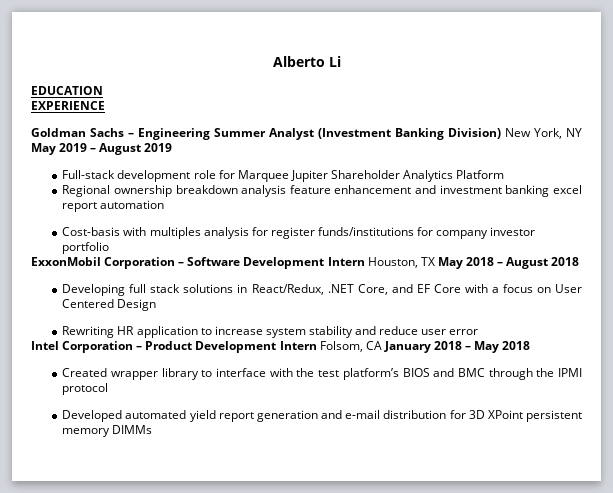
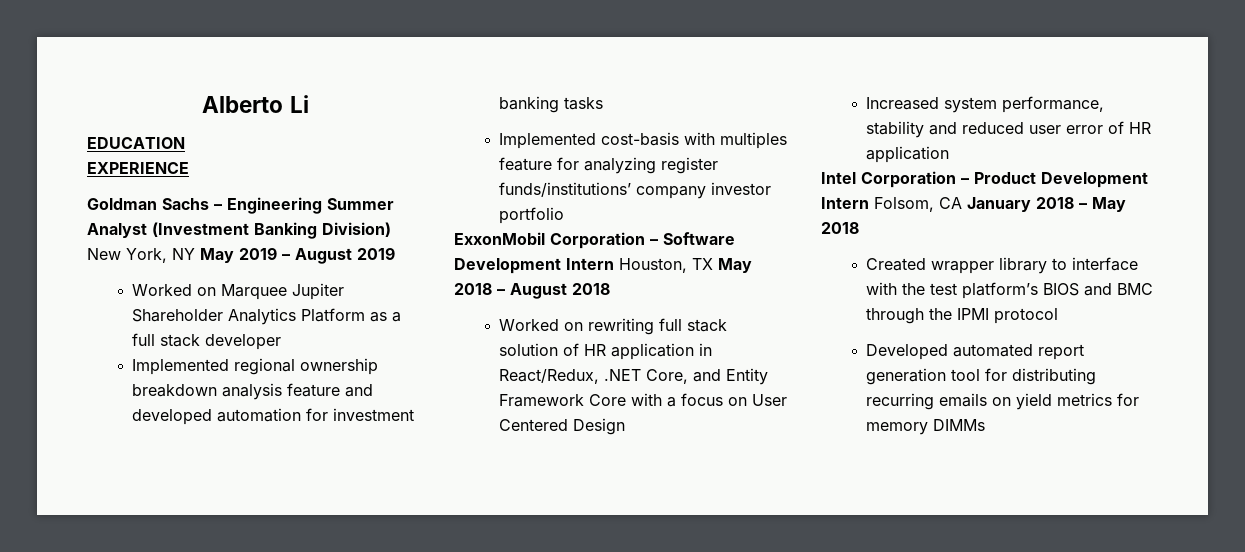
- Full-stack development role for Marquee Jupiter Shareholder Analytics Platform
- Regional ownership breakdown analysis feature enhancement and investment banking excel report automation
- Cost-basis with multiples analysis for register funds/institutions for company investor portfolio
+ Worked on Marquee Jupiter Shareholder Analytics Platform as a full stack developer
+ Implemented regional ownership breakdown analysis feature and developed automation for investment banking tasks
+ Implemented cost-basis with multiples feature for analyzing register funds/institutions’ company investor portfolio
- Developing full stack solutions in React/Redux, .NET Core, and EF Core with a focus on User Centered Design
+ Worked on rewriting full stack solution of HR application in React/Redux, .NET Core, and Entity Framework Core with a focus on User Centered Design
- Rewriting HR application to increase system stability and reduce user error
+ Increased system performance, stability and reduced user error of HR application
- Developed automated yield report generation and e-mail distribution for 3D XPoint persistent memory DIMMs
+ Developed automated report generation tool for distributing recurring emails on yield metrics for memory DIMMs

